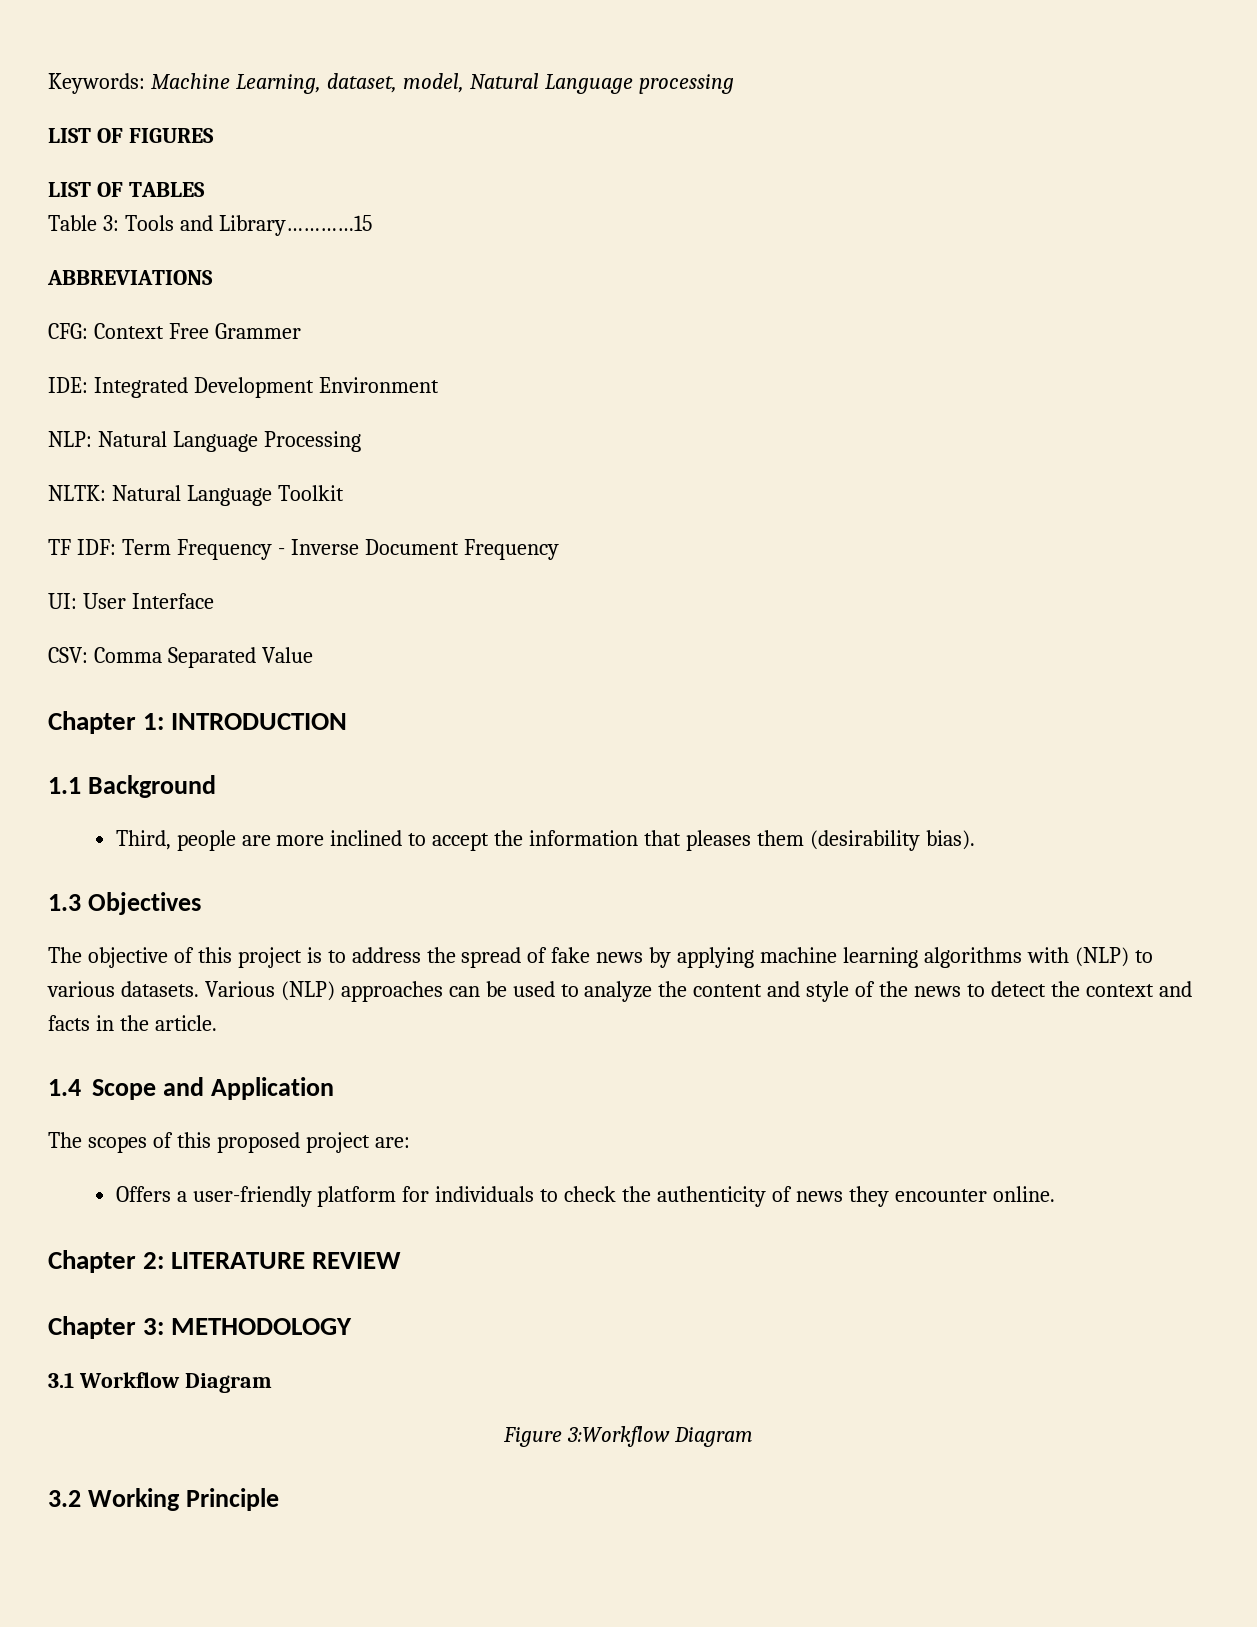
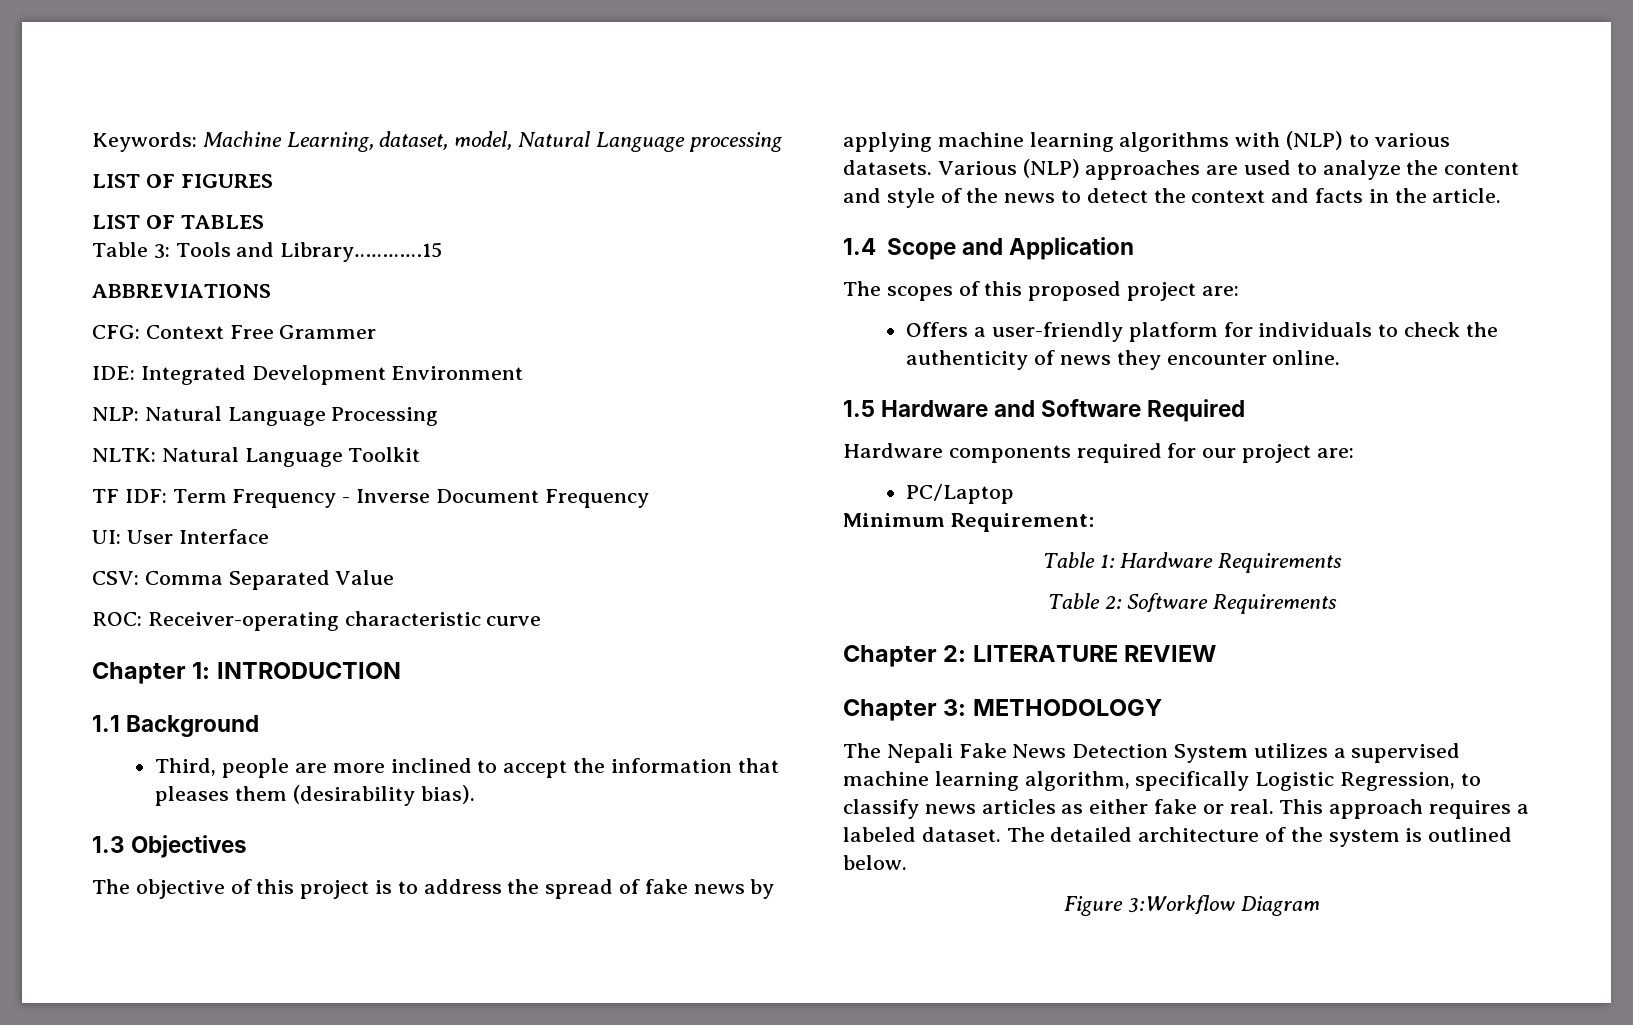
+ ROC: Receiver-operating characteristic curve
- Various (NLP) approaches can be used to analyze the content and style of the news to detect the context and facts in the article.
+ Various (NLP) approaches are used to analyze the content and style of the news to detect the context and facts in the article.
+ 1.5 Hardware and Software Required
+ Hardware components required for our project are:
+ PC/Laptop
+ Minimum Requirement:
+ Table 1: Hardware Requirements
+ Table 2: Software Requirements
- 3.1 Workflow Diagram
+ The Nepali Fake News Detection System utilizes a supervised machine learning algorithm, specifically Logistic Regression, to classify news articles as either fake or real. This approach requires a labeled dataset. The detailed architecture of the system is outlined below.
- 3.2 Working Principle

